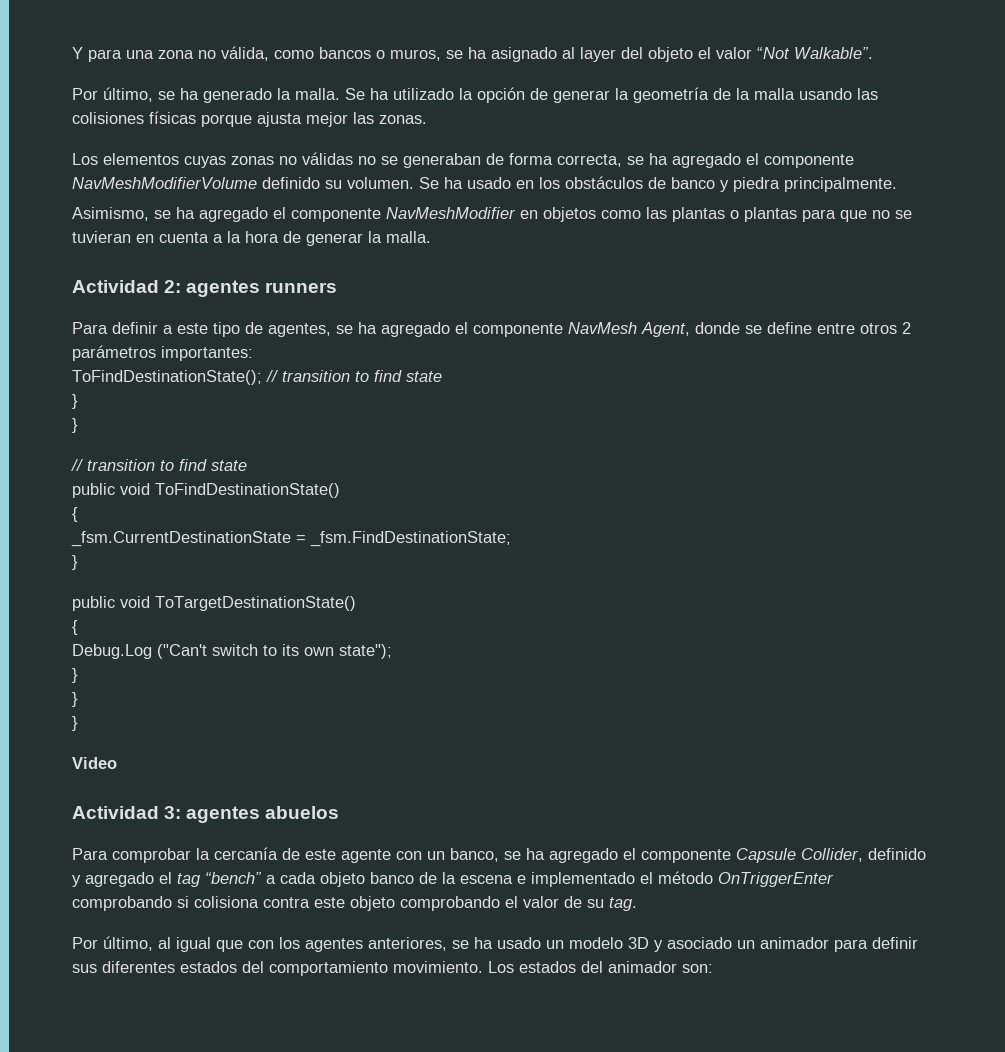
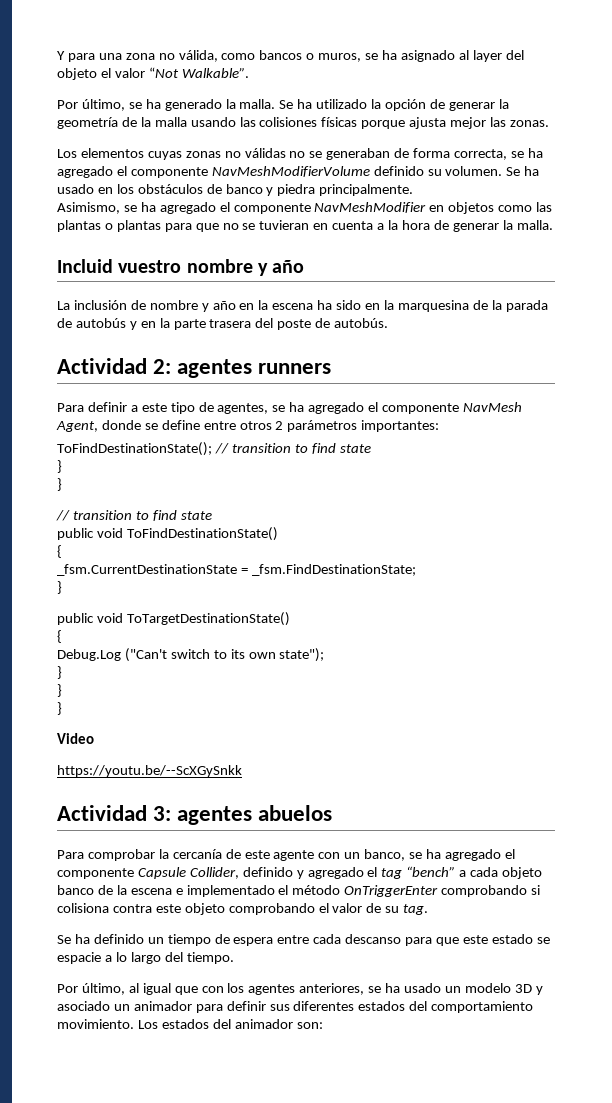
+ Incluid vuestro nombre y año
+ La inclusión de nombre y año en la escena ha sido en la marquesina de la parada de autobús y en la parte trasera del poste de autobús.
+ https://youtu.be/--ScXGySnkk
+ Se ha definido un tiempo de espera entre cada descanso para que este estado se espacie a lo largo del tiempo.

